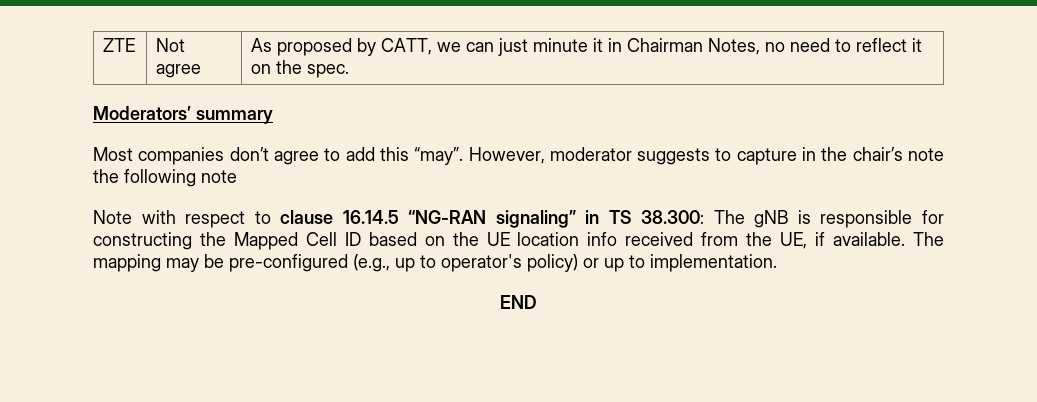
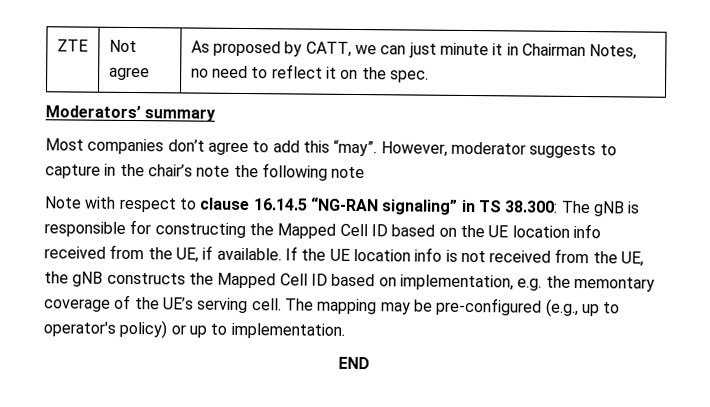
+ If the UE location info is not received from the UE, the gNB constructs the Mapped Cell ID based on implementation, e.g. the memontary coverage of the UE’s serving cell.

